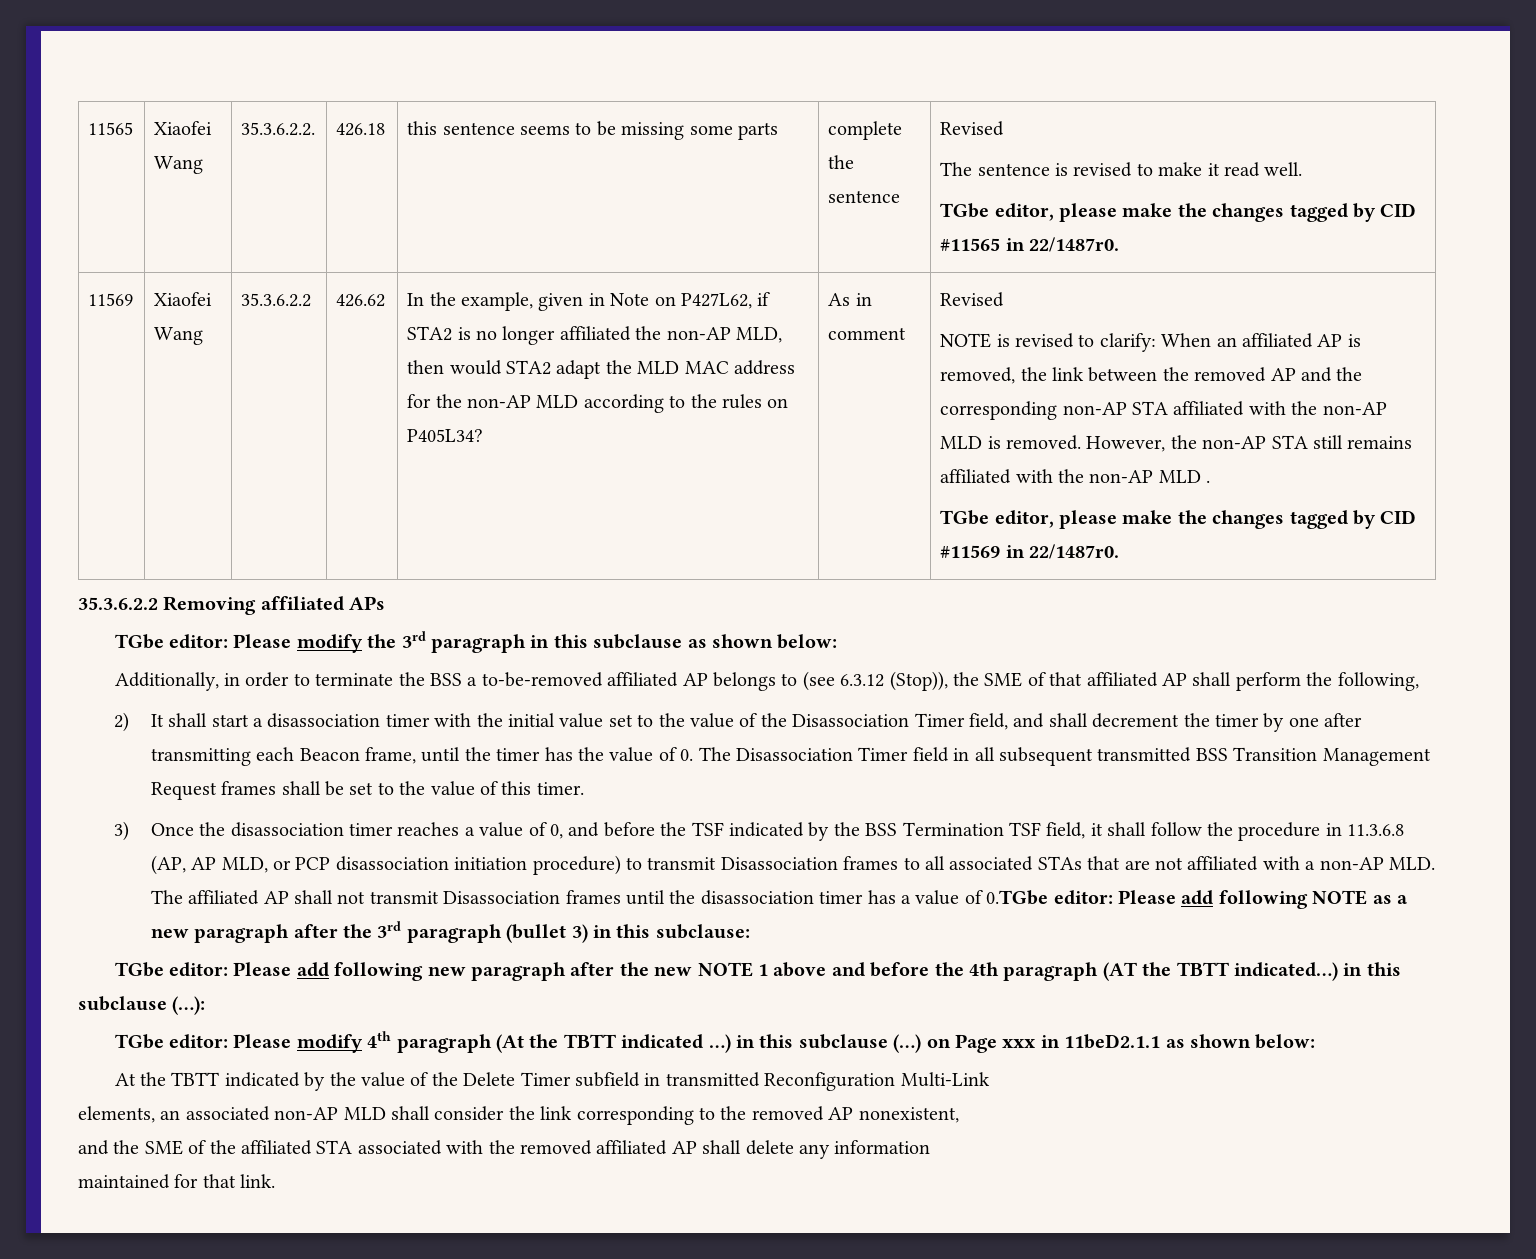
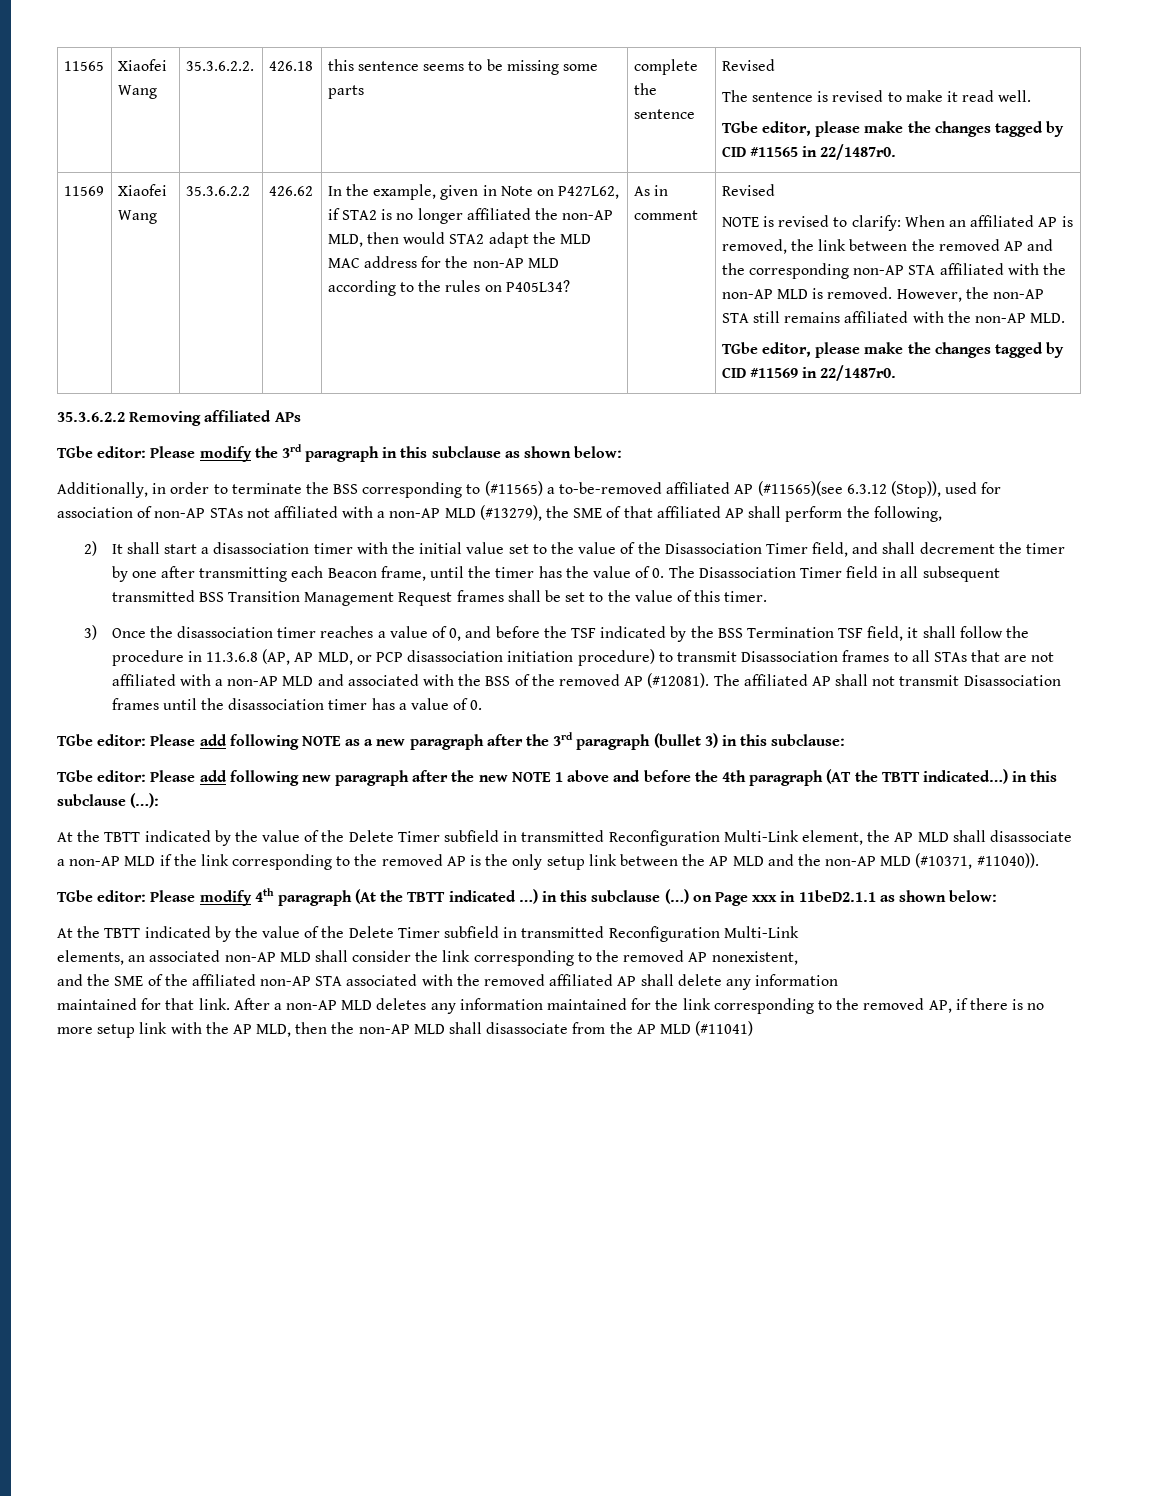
- However, the non-AP STA still remains affiliated with the non-AP MLD .
+ However, the non-AP STA still remains affiliated with the non-AP MLD.
- Additionally, in order to terminate the BSS a to-be-removed affiliated AP belongs to (see 6.3.12 (Stop)), the SME of that affiliated AP shall perform the following,
+ Additionally, in order to terminate the BSS corresponding to (#11565) a to-be-removed affiliated AP (#11565)(see 6.3.12 (Stop)), used for association of non-AP STAs not affiliated with a non-AP MLD (#13279), the SME of that affiliated AP shall perform the following,
- 3) Once the disassociation timer reaches a value of 0, and before the TSF indicated by the BSS Termination TSF field, it shall follow the procedure in 11.3.6.8 (AP, AP MLD, or PCP disassociation initiation procedure) to transmit Disassociation frames to all associated STAs that are not affiliated with a non-AP MLD. The affiliated AP shall not transmit Disassociation frames until the disassociation timer has a value of 0.TGbe editor:
+ 3) Once the disassociation timer reaches a value of 0, and before the TSF indicated by the BSS Termination TSF field, it shall follow the procedure in 11.3.6.8 (AP, AP MLD, or PCP disassociation initiation procedure) to transmit Disassociation frames to all STAs that are not affiliated with a non-AP MLD and associated with the BSS of the removed AP (#12081). The affiliated AP shall not transmit Disassociation frames until the disassociation timer has a value of 0.
+ TGbe editor:
+ At the TBTT indicated by the value of the Delete Timer subfield in transmitted Reconfiguration Multi-Link element, the AP MLD shall disassociate a non-AP MLD if the link corresponding to the removed AP is the only setup link between the AP MLD and the non-AP MLD (#10371, #11040)).
- and the SME of the affiliated STA associated with the removed affiliated AP shall delete any information
+ and the SME of the affiliated non-AP STA associated with the removed affiliated AP shall delete any information
+ After a non-AP MLD deletes any information maintained for the link corresponding to the removed AP, if there is no more setup link with the AP MLD, then the non-AP MLD shall disassociate from the AP MLD (#11041)

